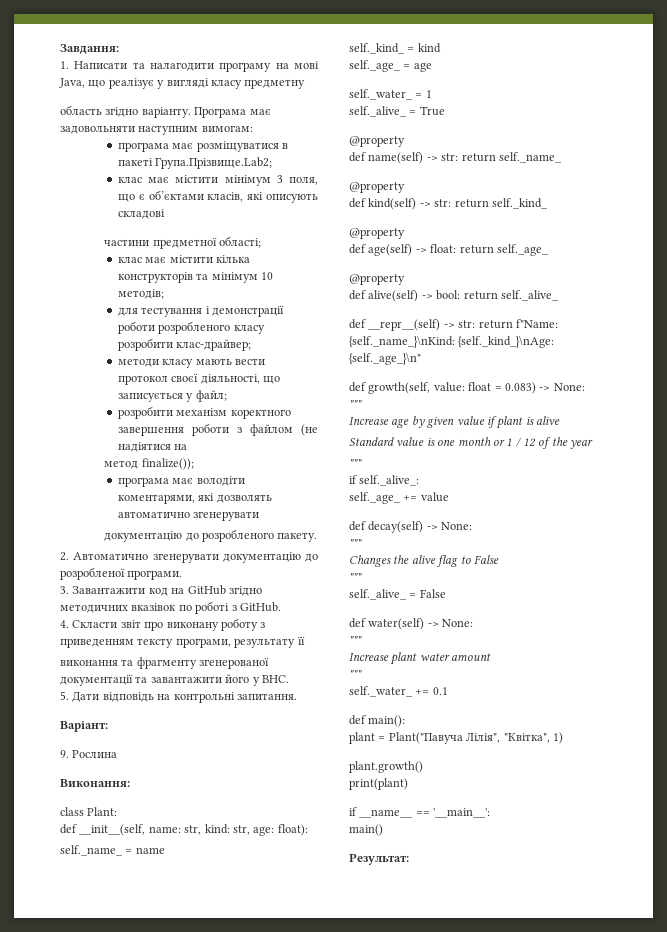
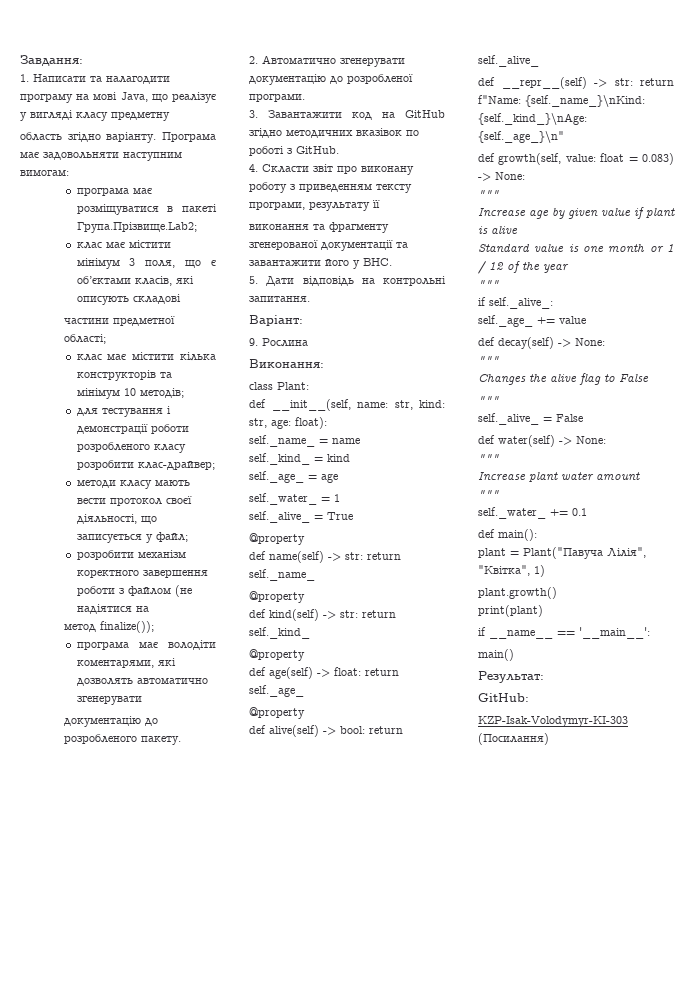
+ GitHub:
+ KZP-Isak-Volodymyr-KI-303 (Посилання)

